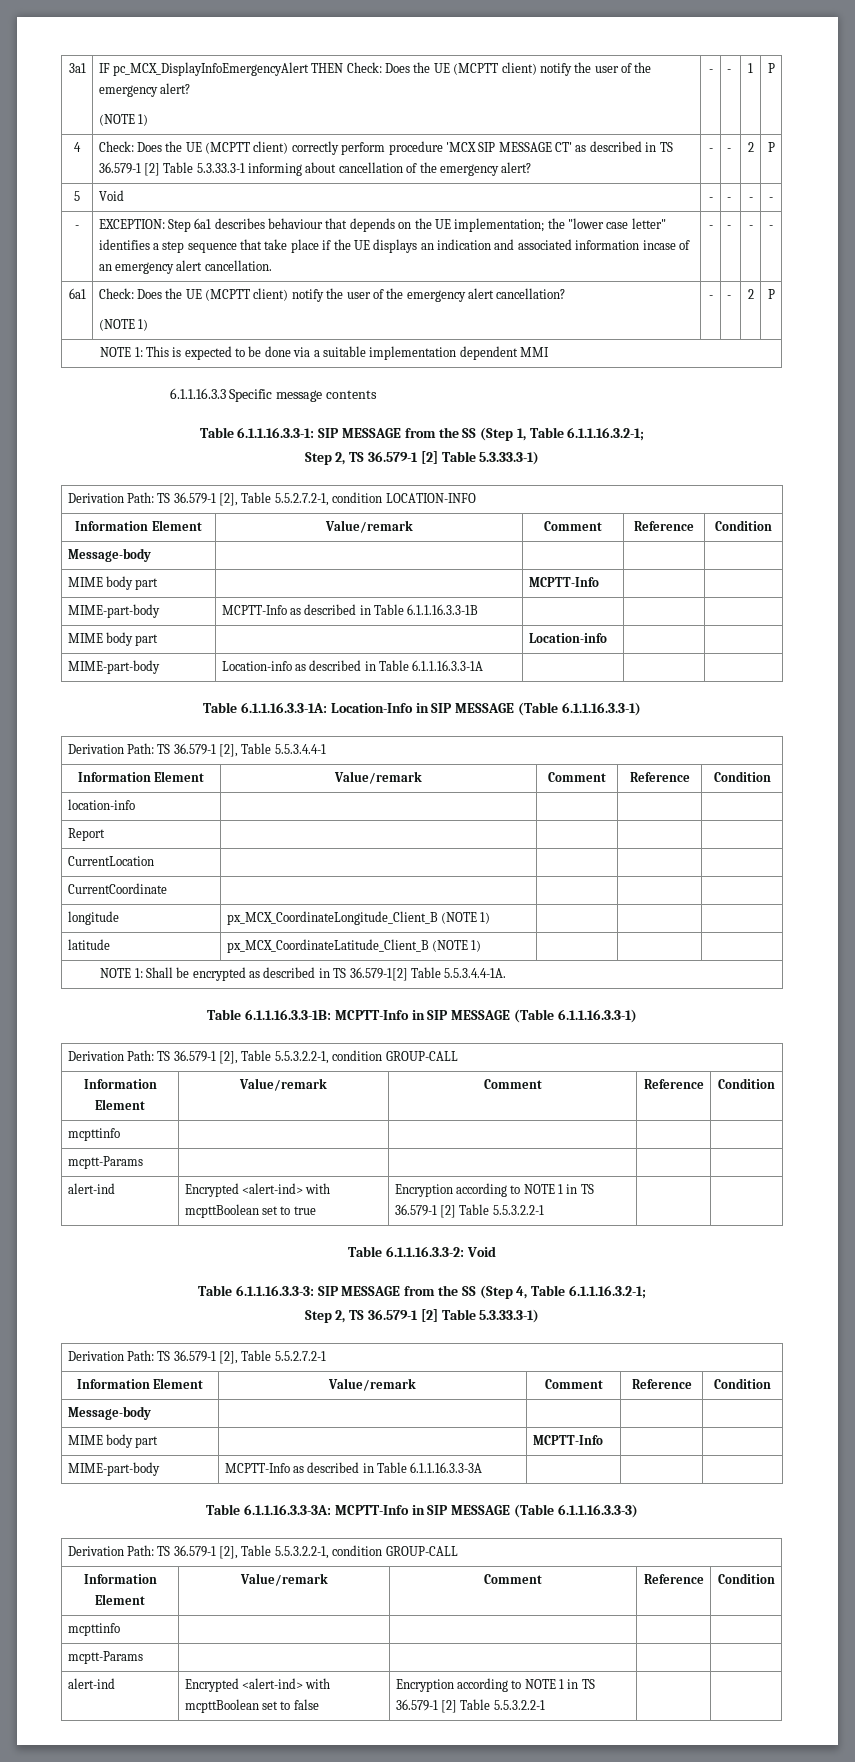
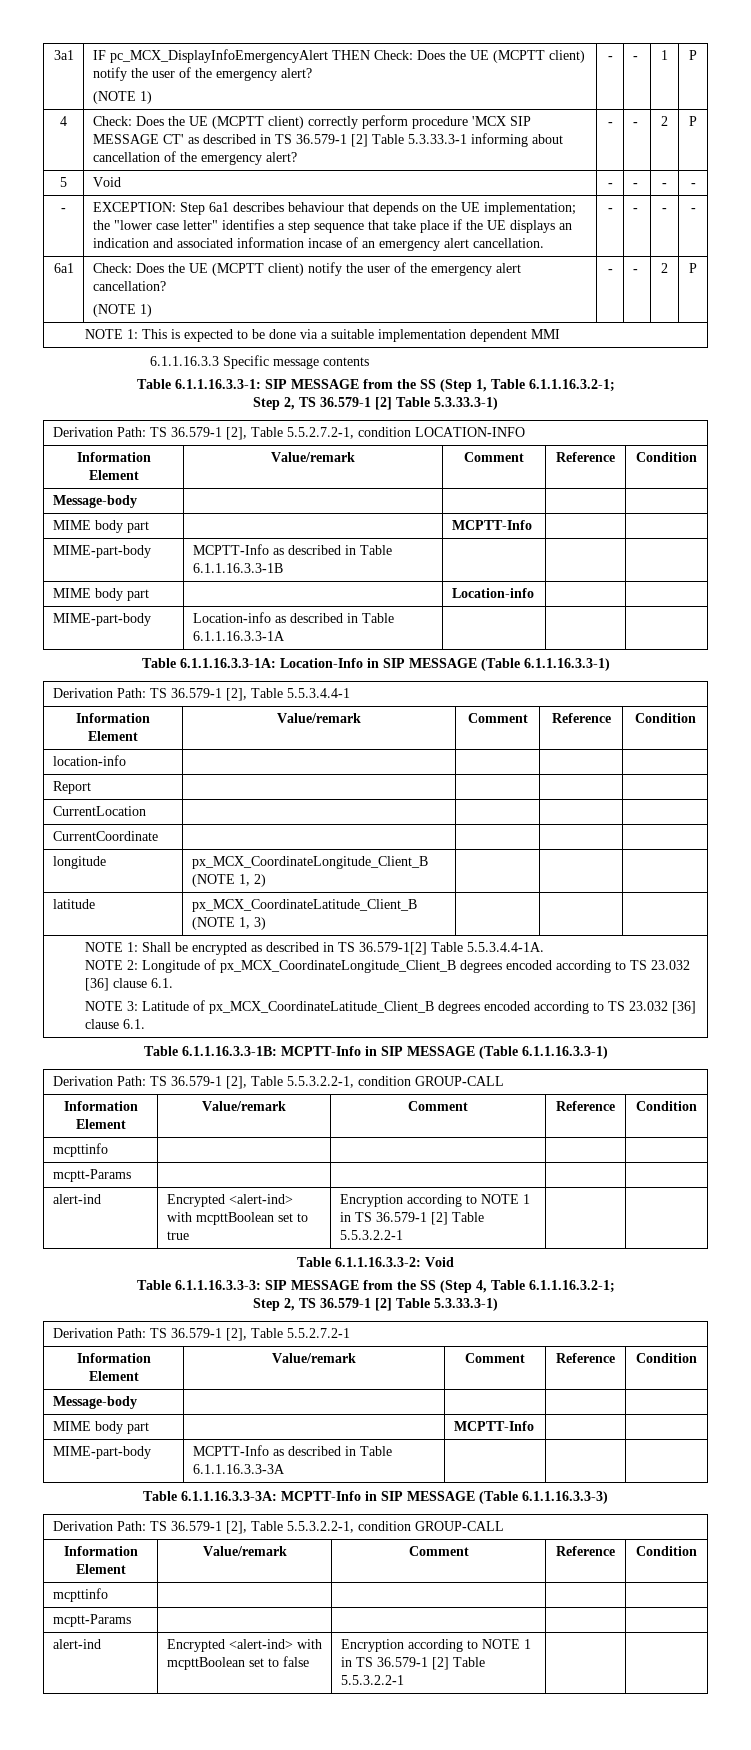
- longitude | px_MCX_CoordinateLongitude_Client_B (NOTE 1) | | |
+ longitude | px_MCX_CoordinateLongitude_Client_B (NOTE 1, 2) | | |
- latitude | px_MCX_CoordinateLatitude_Client_B (NOTE 1) | | |
+ latitude | px_MCX_CoordinateLatitude_Client_B (NOTE 1, 3) | | |
  NOTE 1: Shall be encrypted as described in TS 36.579-1[2] Table 5.5.3.4.4-1A.
+ NOTE 2: Longitude of px_MCX_CoordinateLongitude_Client_B degrees encoded according to TS 23.032 [36] clause 6.1.
+ NOTE 3: Latitude of px_MCX_CoordinateLatitude_Client_B degrees encoded according to TS 23.032 [36] clause 6.1.

